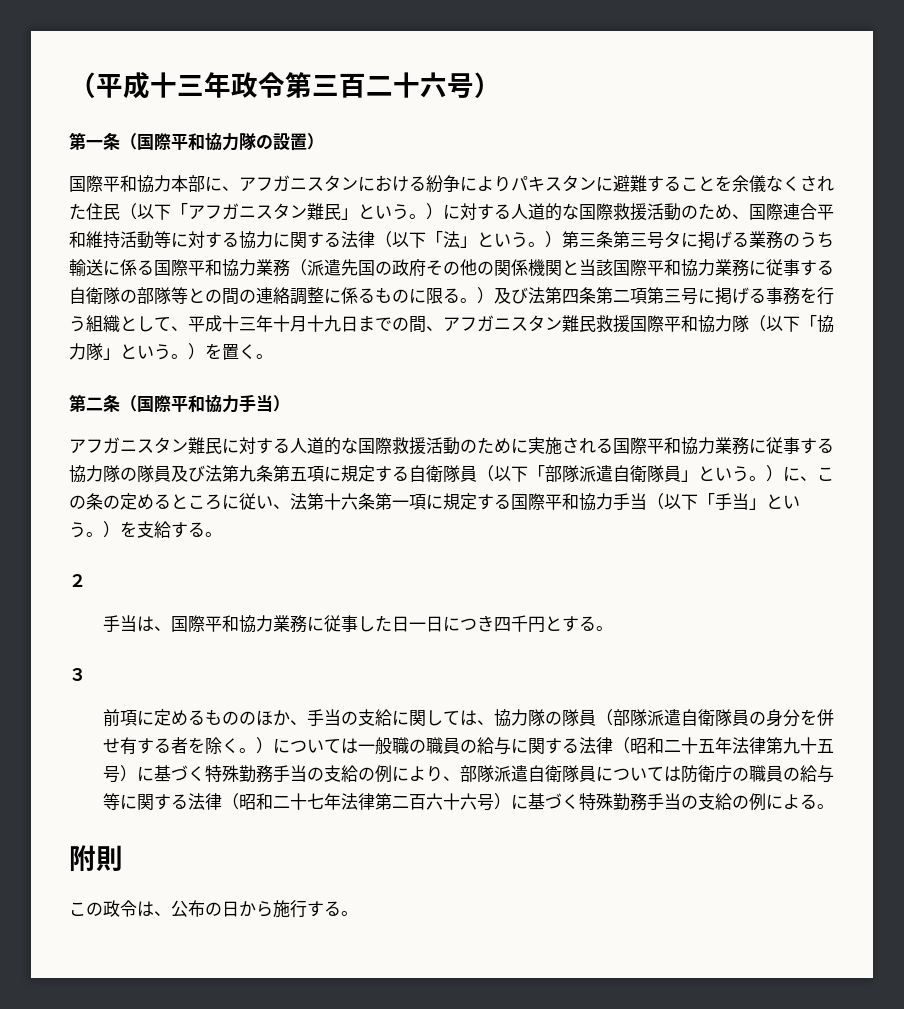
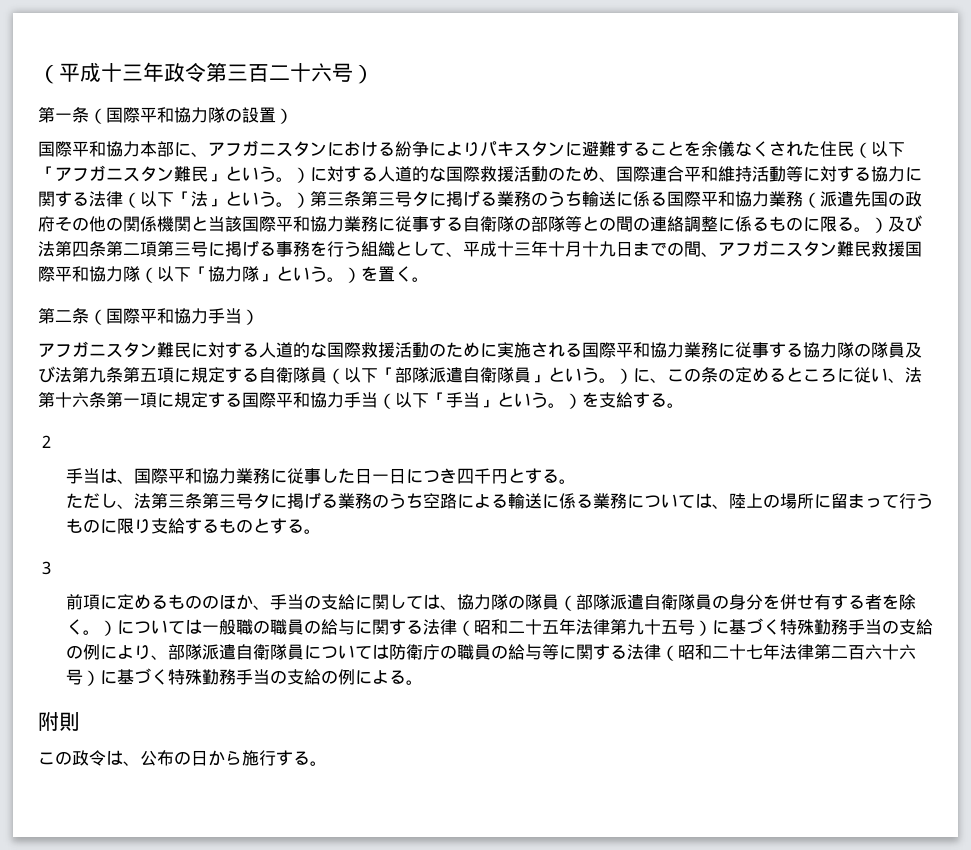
+ ただし、法第三条第三号タに掲げる業務のうち空路による輸送に係る業務については、陸上の場所に留まって行うものに限り支給するものとする。

